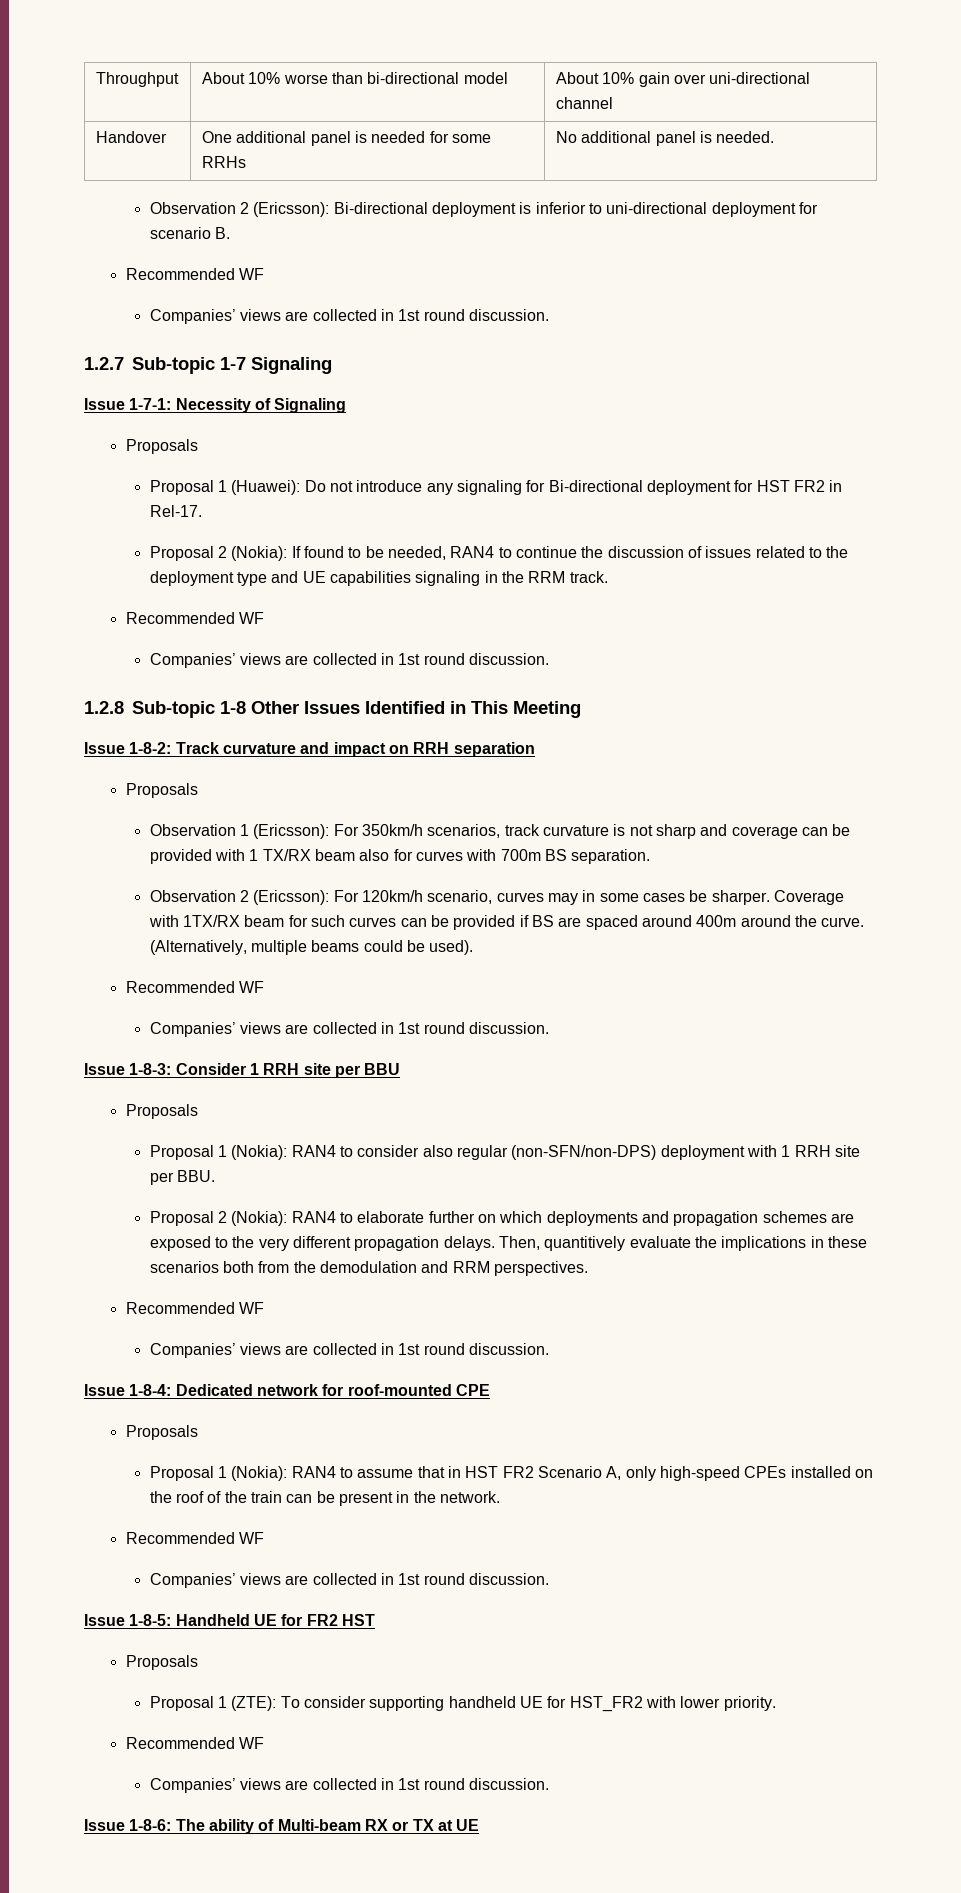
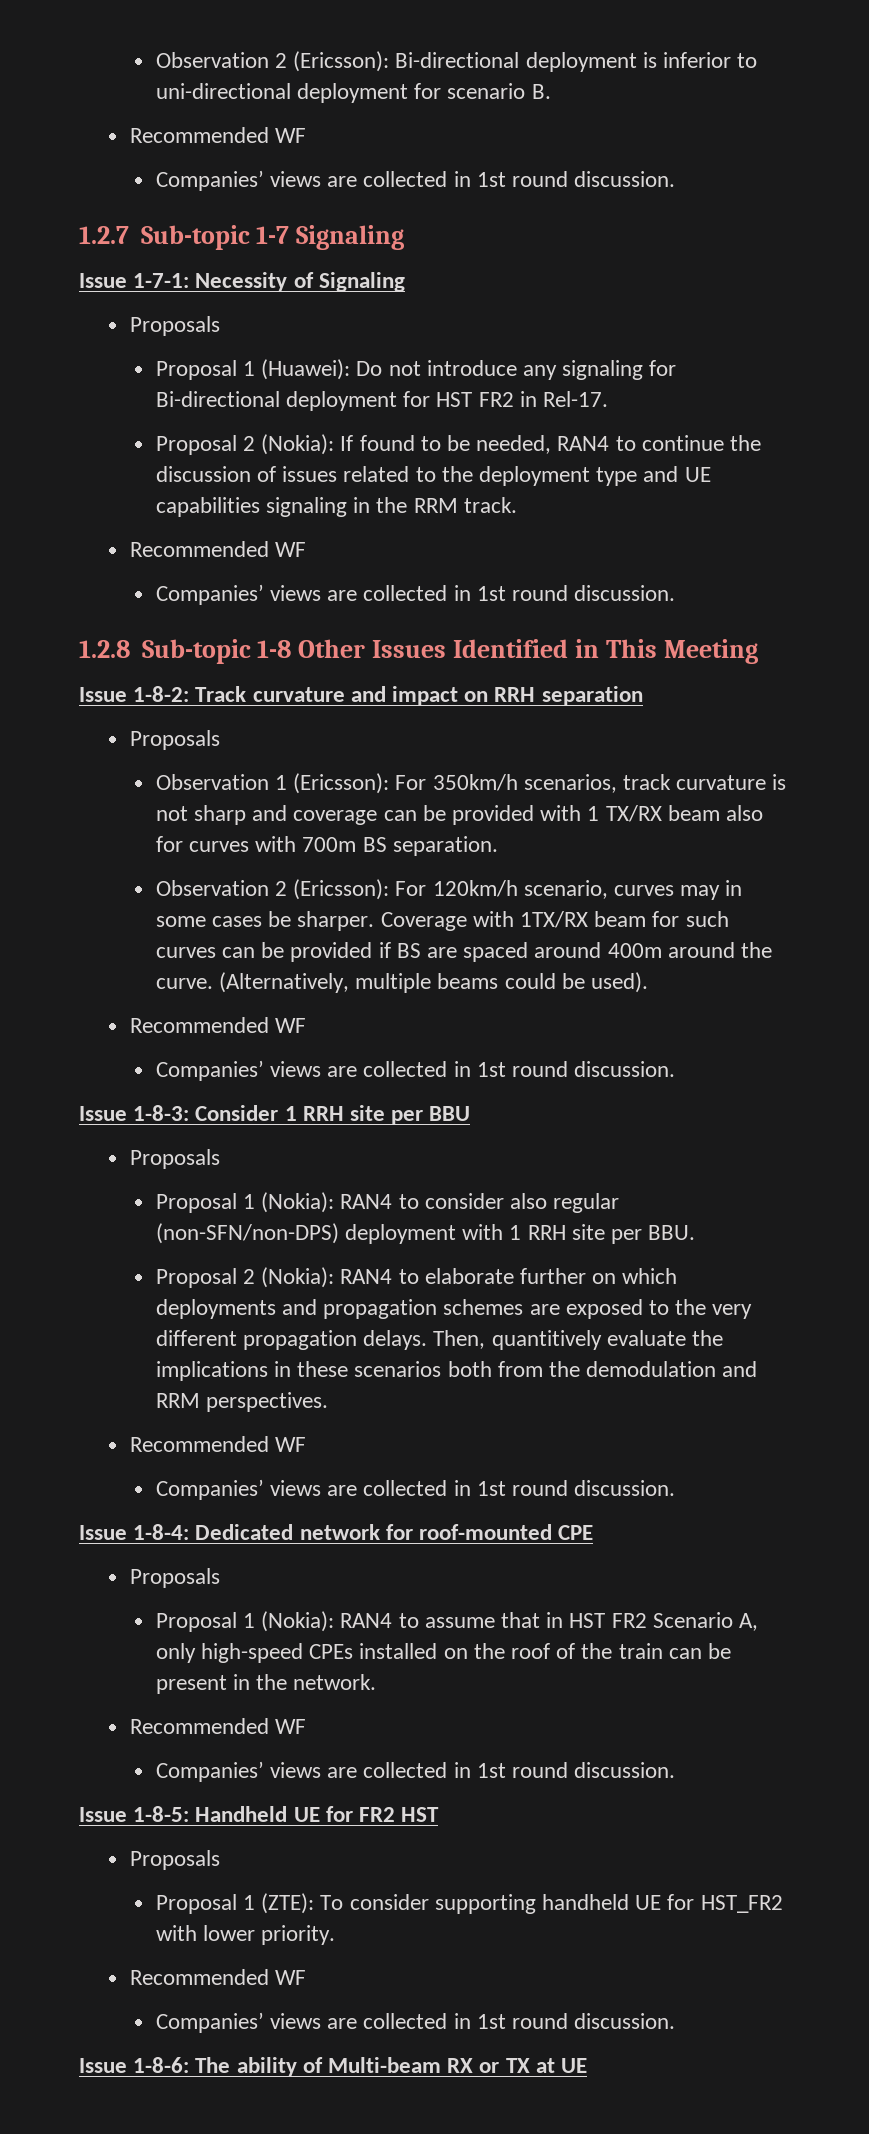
- Throughput | About 10% worse than bi-directional model | About 10% gain over uni-directional channel
- Handover | One additional panel is needed for some RRHs | No additional panel is needed.

